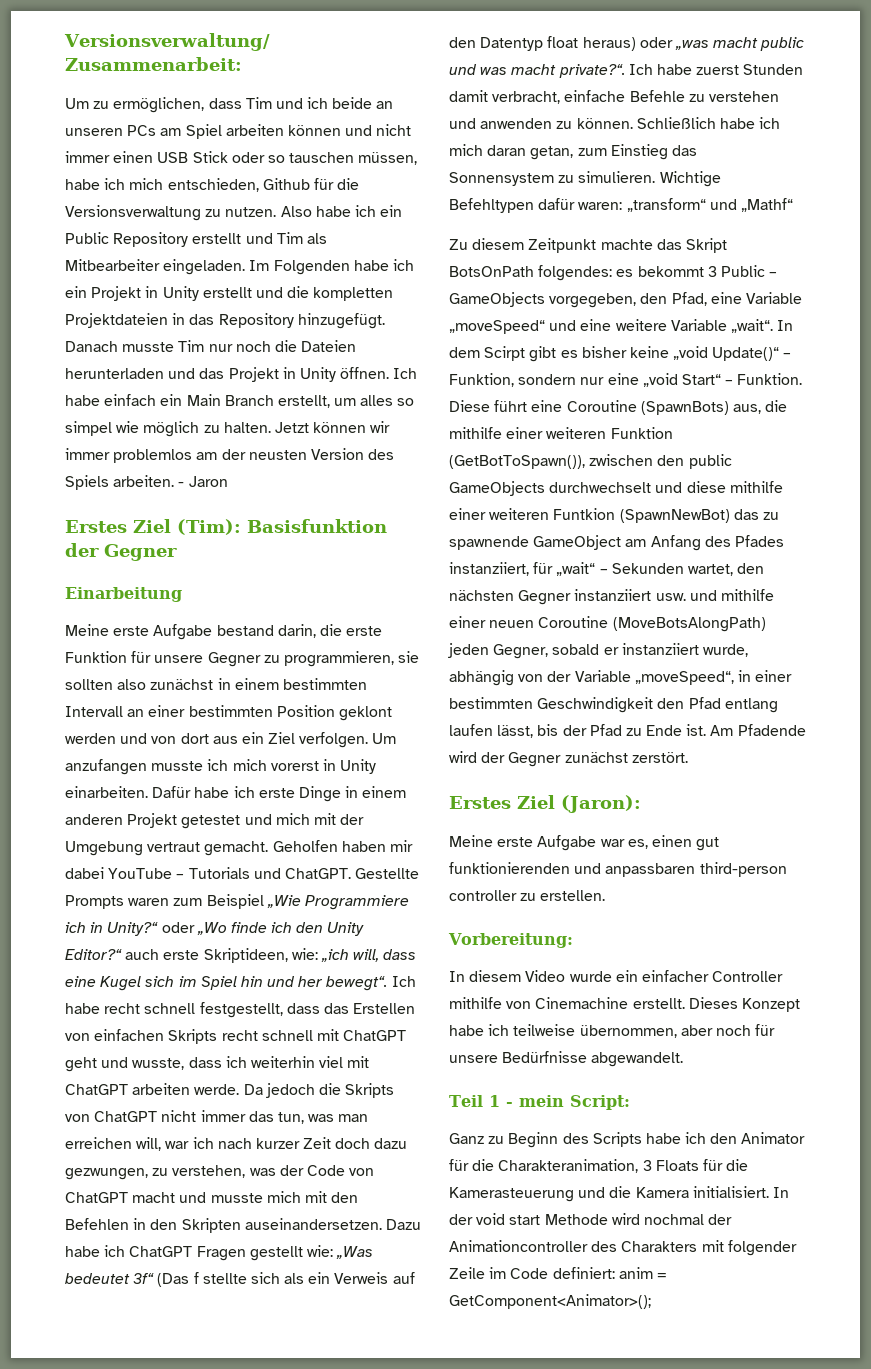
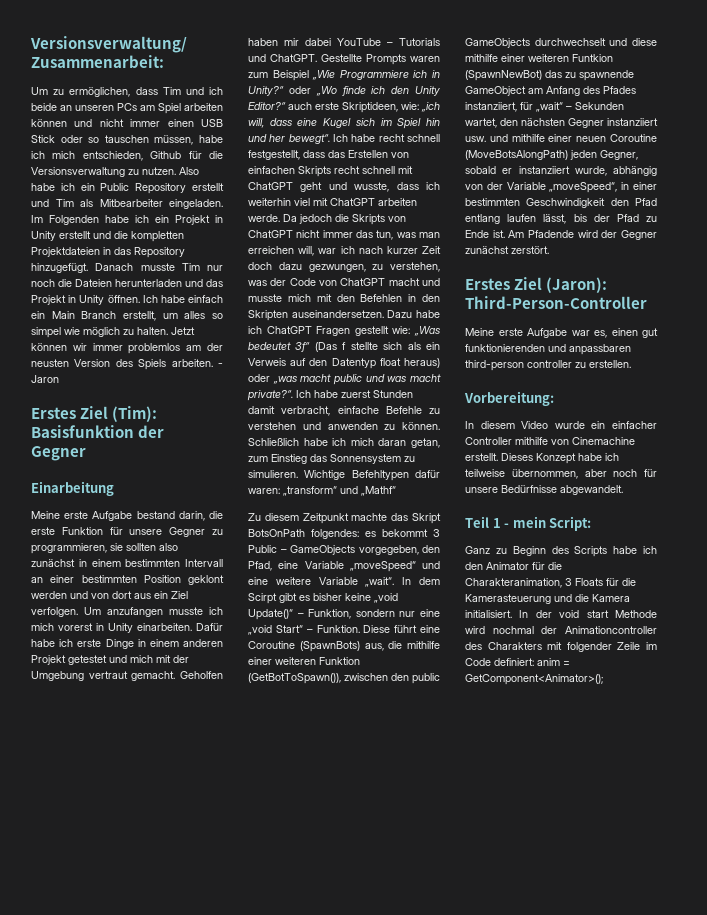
- Erstes Ziel (Jaron):
+ Erstes Ziel (Jaron): Third-Person-Controller

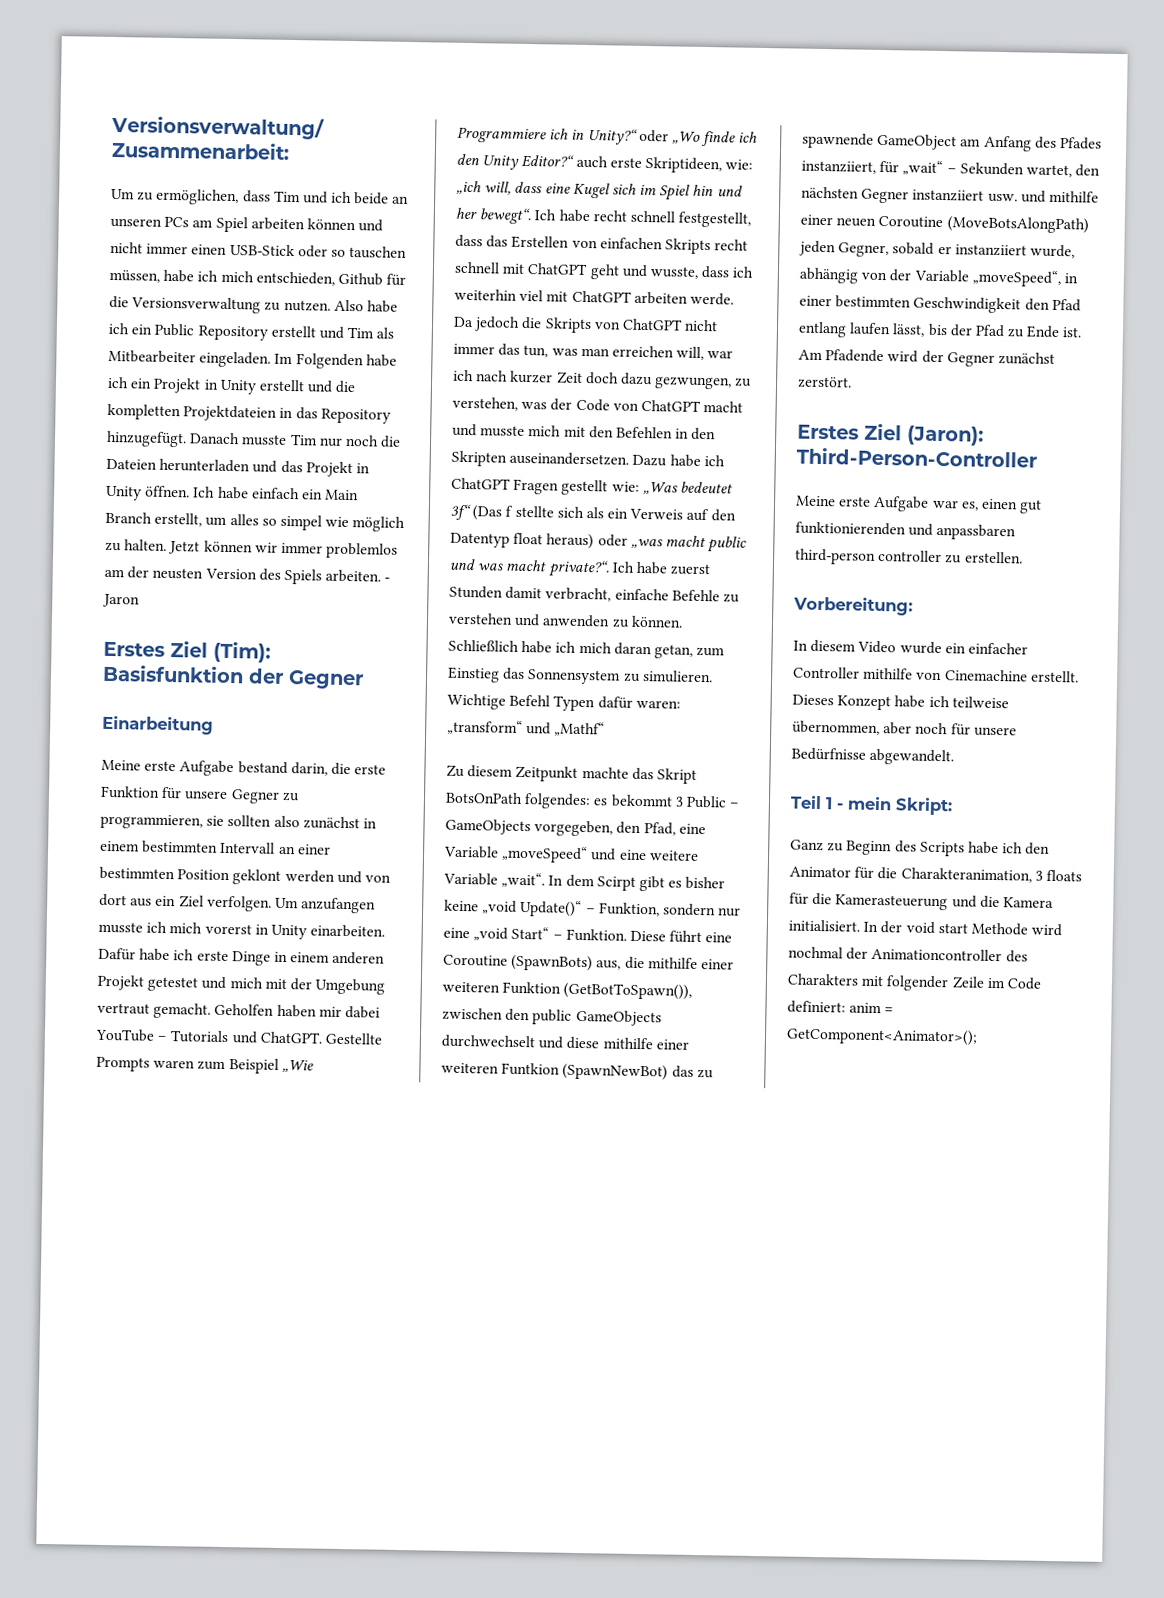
- Um zu ermöglichen, dass Tim und ich beide an unseren PCs am Spiel arbeiten können und nicht immer einen USB Stick oder so tauschen müssen, habe ich mich entschieden, Github für die Versionsverwaltung zu nutzen.
+ Um zu ermöglichen, dass Tim und ich beide an unseren PCs am Spiel arbeiten können und nicht immer einen USB-Stick oder so tauschen müssen, habe ich mich entschieden, Github für die Versionsverwaltung zu nutzen.
- Wichtige Befehltypen dafür waren: „transform“ und „Mathf“
+ Wichtige Befehl Typen dafür waren: „transform“ und „Mathf“
- Teil 1 - mein Script:
+ Teil 1 - mein Skript:
- Ganz zu Beginn des Scripts habe ich den Animator für die Charakteranimation, 3 Floats für die Kamerasteuerung und die Kamera initialisiert.
+ Ganz zu Beginn des Scripts habe ich den Animator für die Charakteranimation, 3 floats für die Kamerasteuerung und die Kamera initialisiert.

